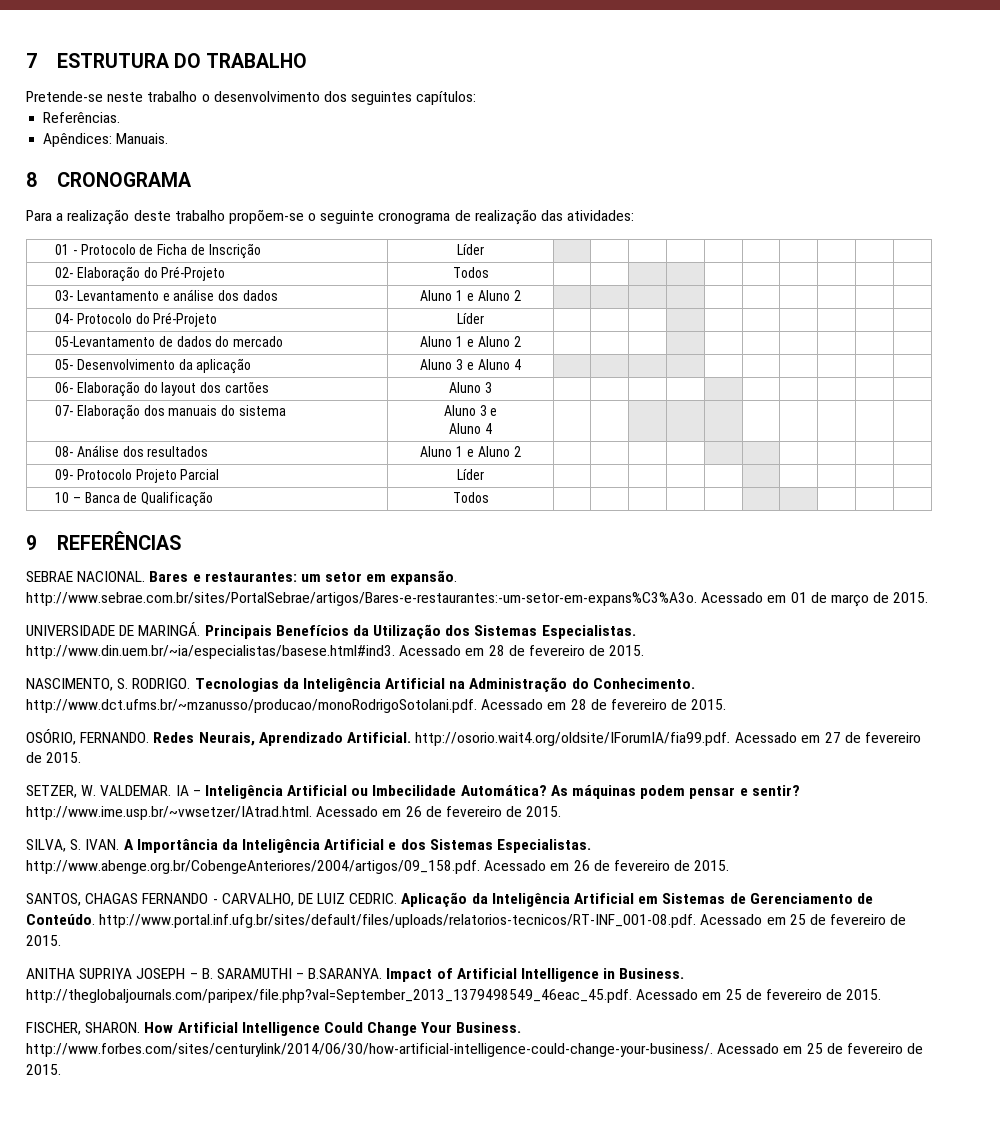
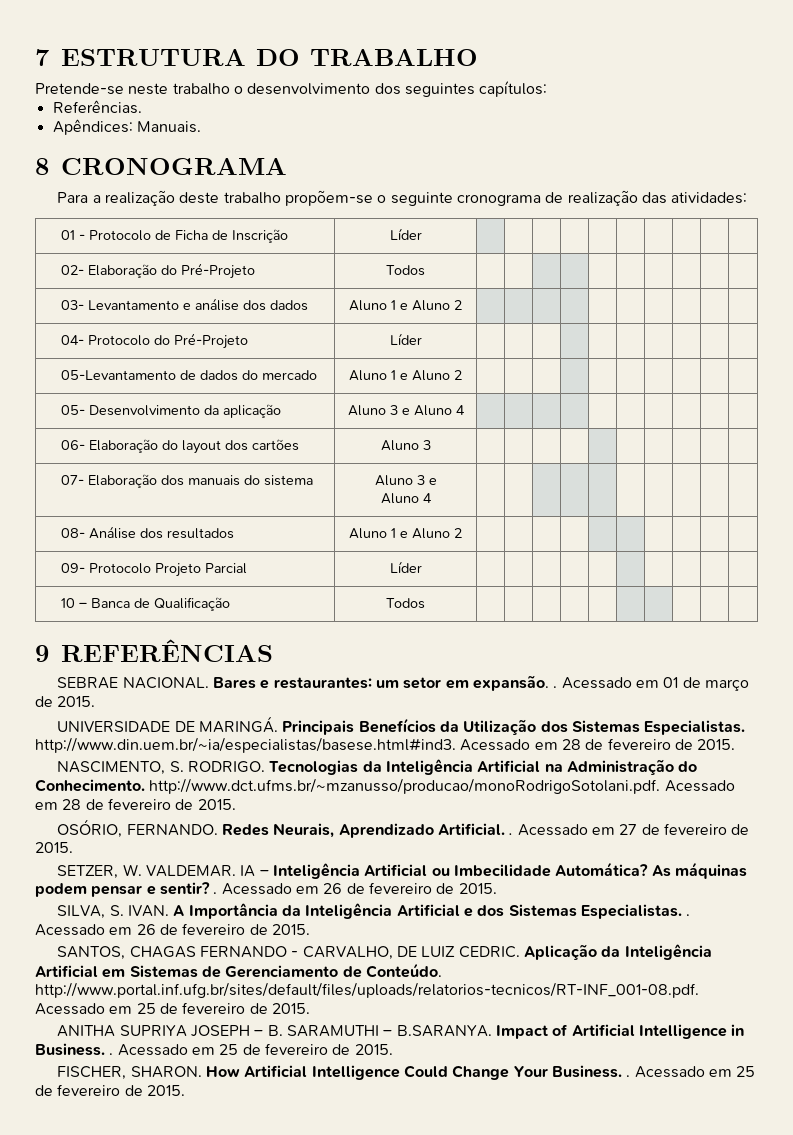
- Bares e restaurantes: um setor em expansão. http://www.sebrae.com.br/sites/PortalSebrae/artigos/Bares-e-restaurantes:-um-setor-em-expans%C3%A3o. Acessado em 01 de março de 2015.
+ Bares e restaurantes: um setor em expansão. . Acessado em 01 de março de 2015.
- Redes Neurais, Aprendizado Artificial. http://osorio.wait4.org/oldsite/IForumIA/fia99.pdf. Acessado em 27 de fevereiro de 2015.
+ Redes Neurais, Aprendizado Artificial. . Acessado em 27 de fevereiro de 2015.
- As máquinas podem pensar e sentir? http://www.ime.usp.br/~vwsetzer/IAtrad.html. Acessado em 26 de fevereiro de 2015.
+ As máquinas podem pensar e sentir? . Acessado em 26 de fevereiro de 2015.
- A Importância da Inteligência Artificial e dos Sistemas Especialistas. http://www.abenge.org.br/CobengeAnteriores/2004/artigos/09_158.pdf. Acessado em 26 de fevereiro de 2015.
+ A Importância da Inteligência Artificial e dos Sistemas Especialistas. . Acessado em 26 de fevereiro de 2015.
- ANITHA SUPRIYA JOSEPH – B. SARAMUTHI – B.SARANYA. Impact of Artificial Intelligence in Business. http://theglobaljournals.com/paripex/file.php?val=September_2013_1379498549_46eac_45.pdf. Acessado em 25 de fevereiro de 2015.
+ ANITHA SUPRIYA JOSEPH – B. SARAMUTHI – B.SARANYA. Impact of Artificial Intelligence in Business. . Acessado em 25 de fevereiro de 2015.
- How Artificial Intelligence Could Change Your Business. http://www.forbes.com/sites/centurylink/2014/06/30/how-artificial-intelligence-could-change-your-business/. Acessado em 25 de fevereiro de 2015.
+ How Artificial Intelligence Could Change Your Business. . Acessado em 25 de fevereiro de 2015.

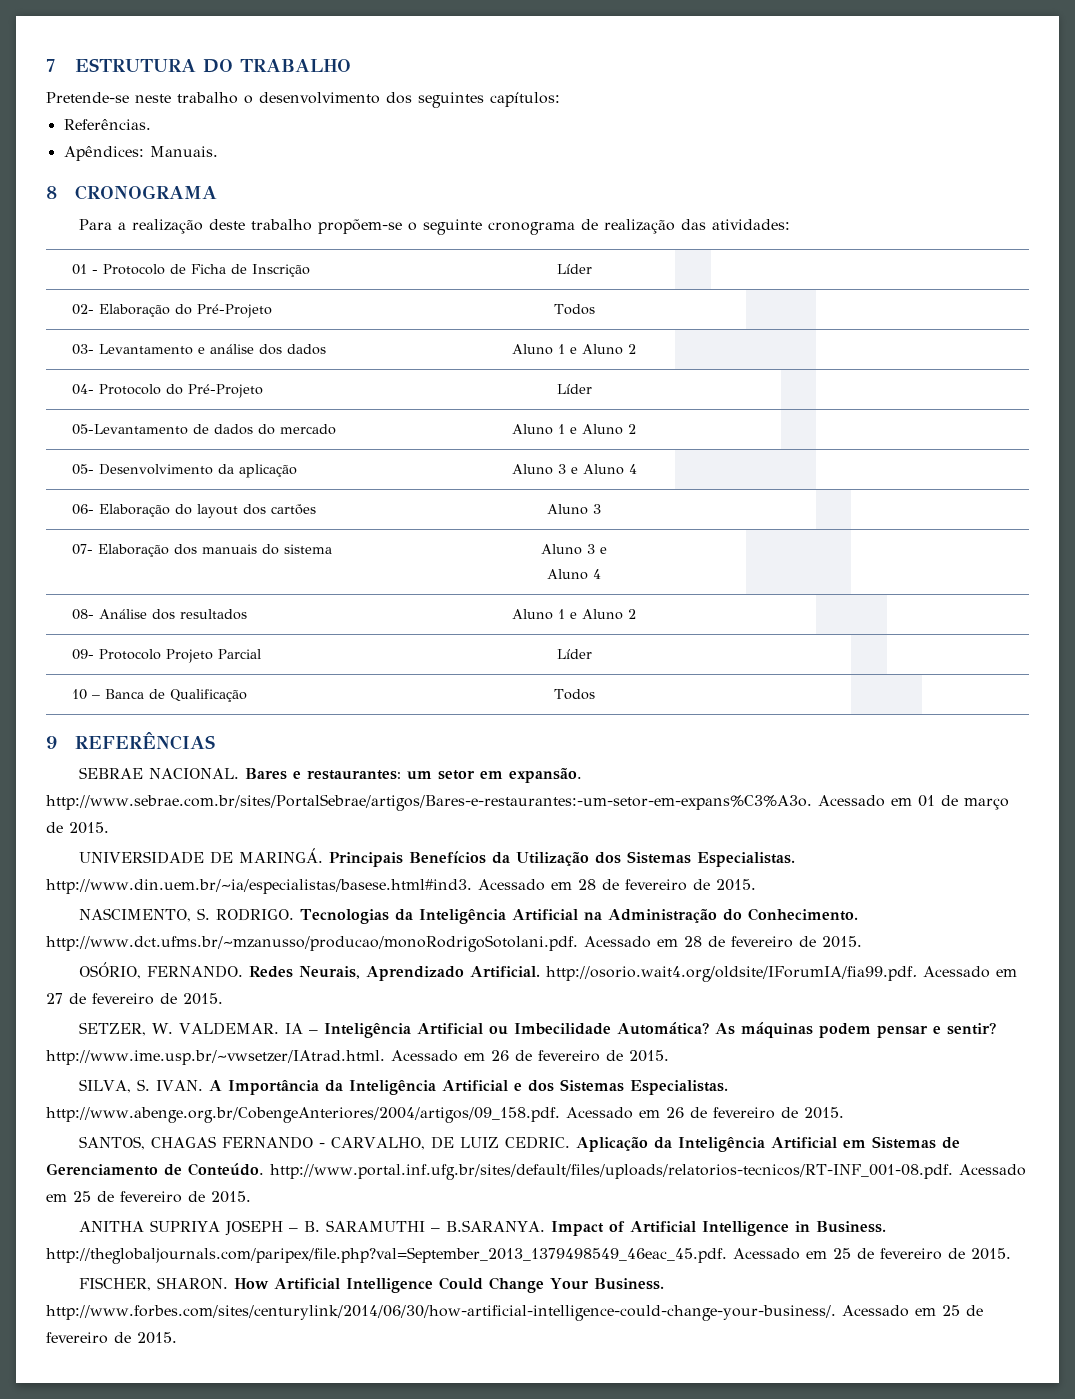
- Bares e restaurantes: um setor em expansão. . Acessado em 01 de março de 2015.
+ Bares e restaurantes: um setor em expansão. http://www.sebrae.com.br/sites/PortalSebrae/artigos/Bares-e-restaurantes:-um-setor-em-expans%C3%A3o. Acessado em 01 de março de 2015.
- Redes Neurais, Aprendizado Artificial. . Acessado em 27 de fevereiro de 2015.
+ Redes Neurais, Aprendizado Artificial. http://osorio.wait4.org/oldsite/IForumIA/fia99.pdf. Acessado em 27 de fevereiro de 2015.
- As máquinas podem pensar e sentir? . Acessado em 26 de fevereiro de 2015.
+ As máquinas podem pensar e sentir? http://www.ime.usp.br/~vwsetzer/IAtrad.html. Acessado em 26 de fevereiro de 2015.
- A Importância da Inteligência Artificial e dos Sistemas Especialistas. . Acessado em 26 de fevereiro de 2015.
+ A Importância da Inteligência Artificial e dos Sistemas Especialistas. http://www.abenge.org.br/CobengeAnteriores/2004/artigos/09_158.pdf. Acessado em 26 de fevereiro de 2015.
- ANITHA SUPRIYA JOSEPH – B. SARAMUTHI – B.SARANYA. Impact of Artificial Intelligence in Business. . Acessado em 25 de fevereiro de 2015.
+ ANITHA SUPRIYA JOSEPH – B. SARAMUTHI – B.SARANYA. Impact of Artificial Intelligence in Business. http://theglobaljournals.com/paripex/file.php?val=September_2013_1379498549_46eac_45.pdf. Acessado em 25 de fevereiro de 2015.
- How Artificial Intelligence Could Change Your Business. . Acessado em 25 de fevereiro de 2015.
+ How Artificial Intelligence Could Change Your Business. http://www.forbes.com/sites/centurylink/2014/06/30/how-artificial-intelligence-could-change-your-business/. Acessado em 25 de fevereiro de 2015.

